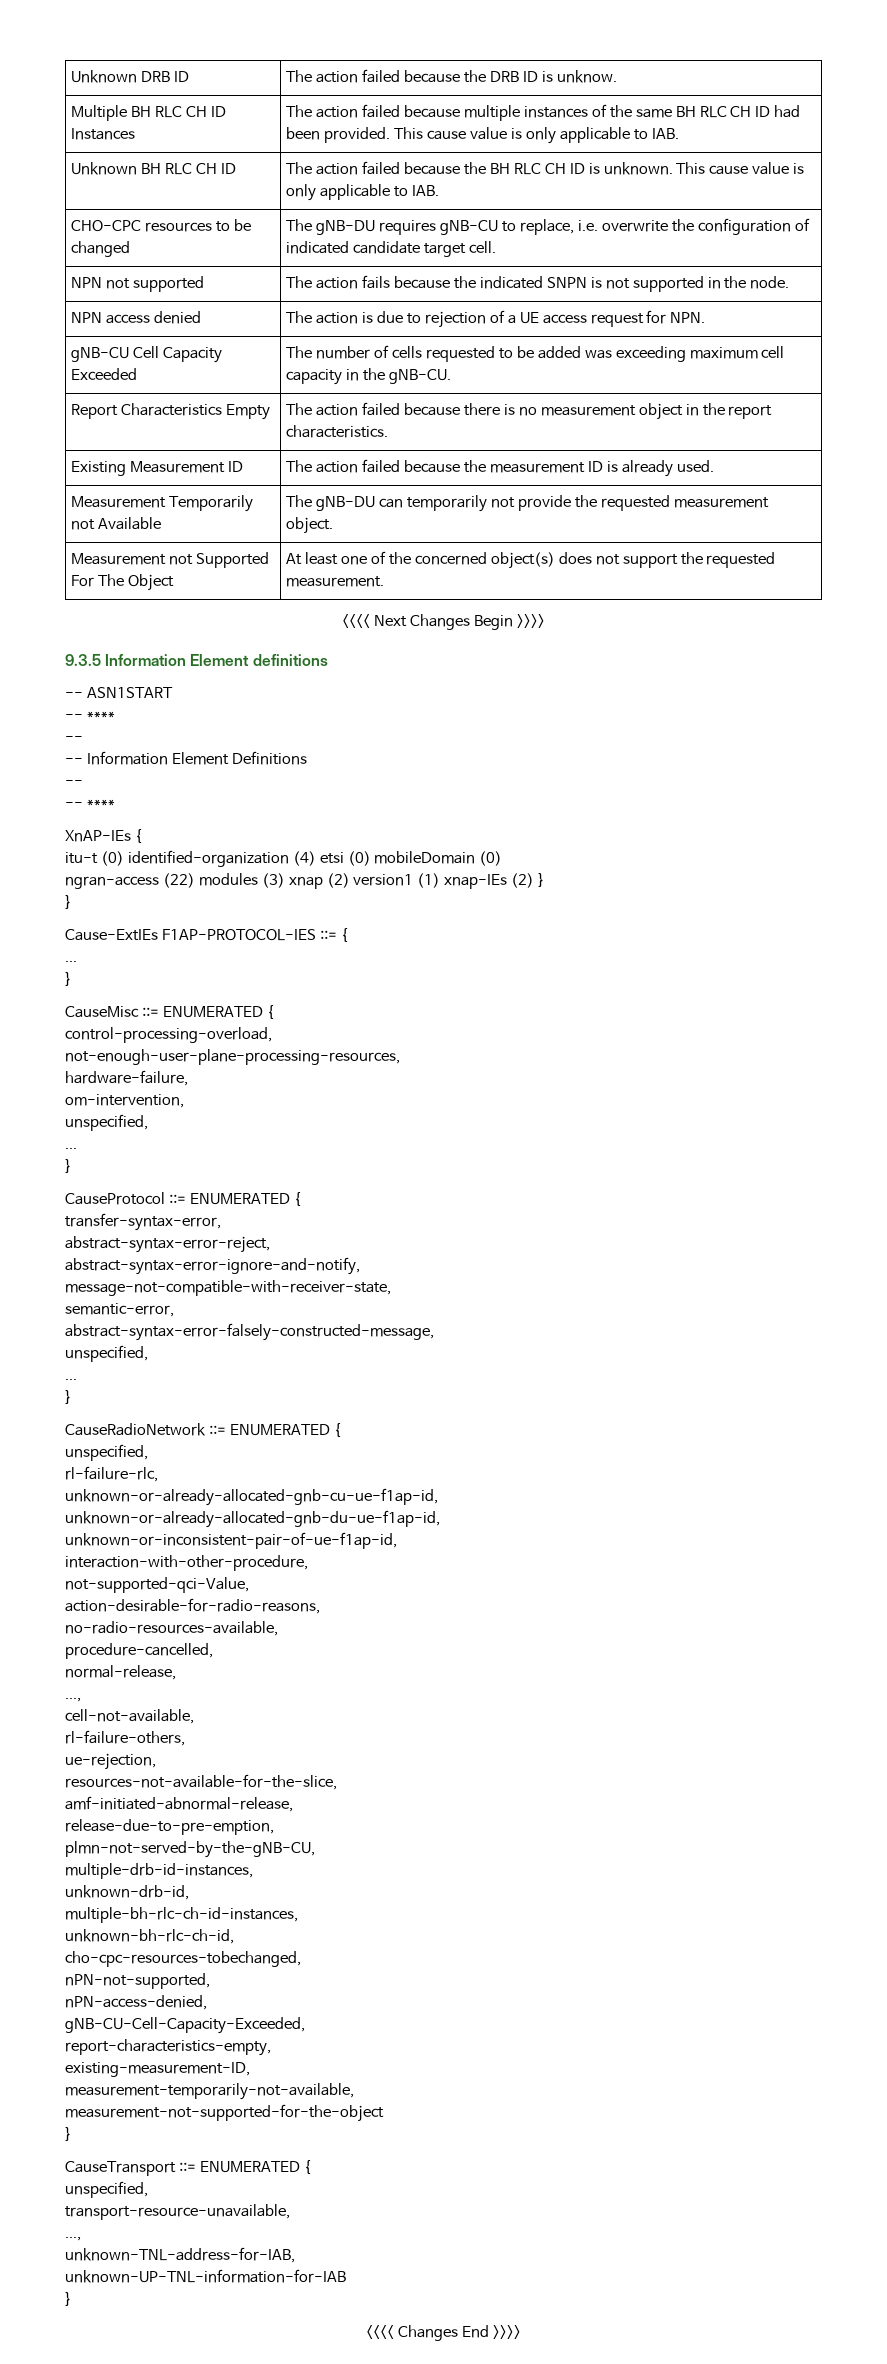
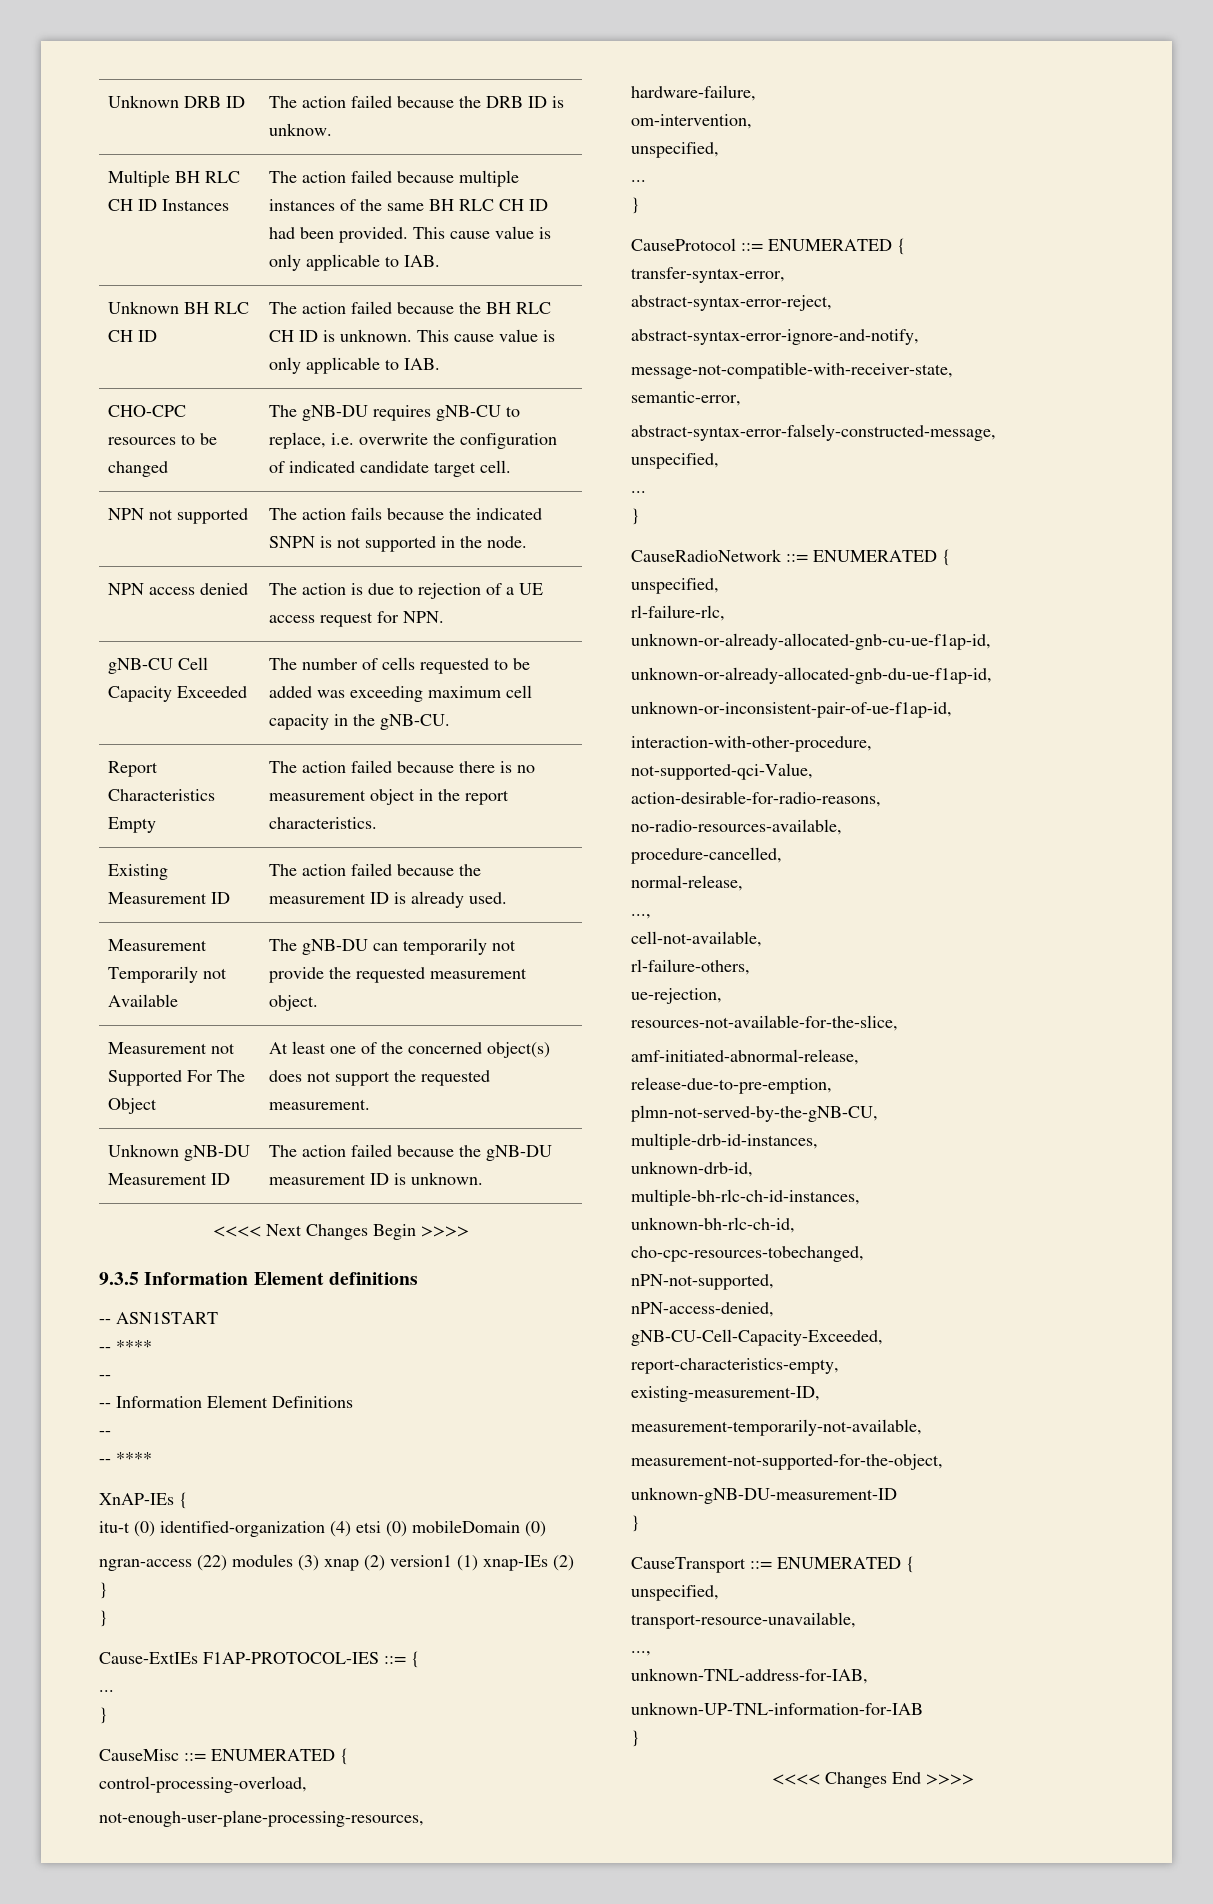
+ Unknown gNB-DU Measurement ID | The action failed because the gNB-DU measurement ID is unknown.
- measurement-not-supported-for-the-object
+ measurement-not-supported-for-the-object,
+ unknown-gNB-DU-measurement-ID

